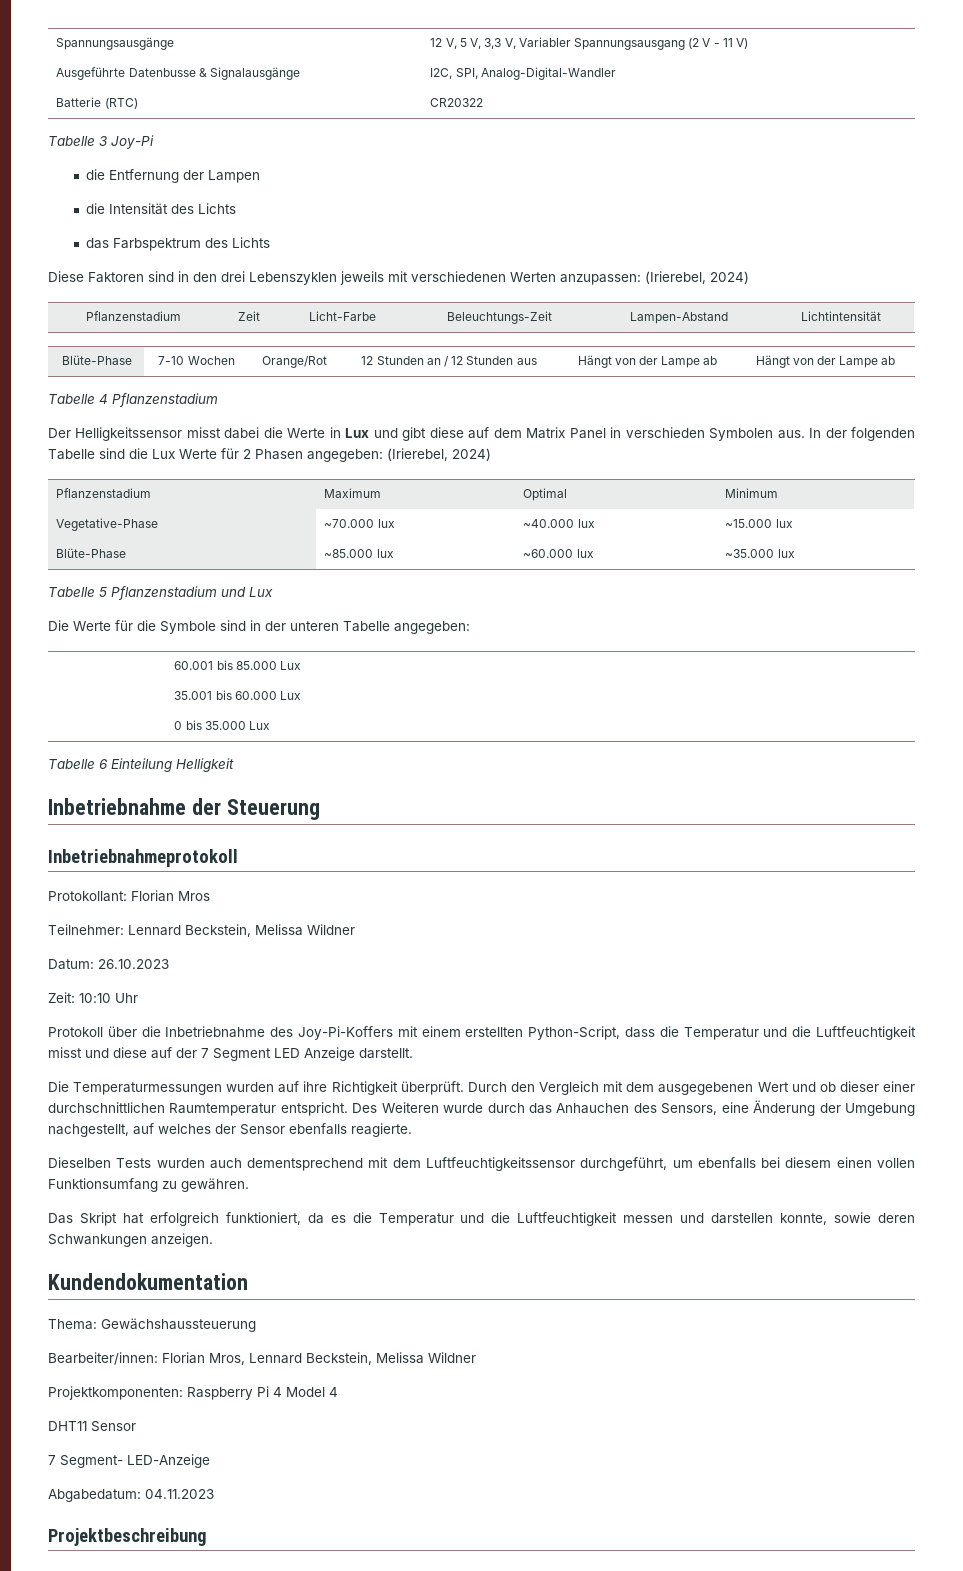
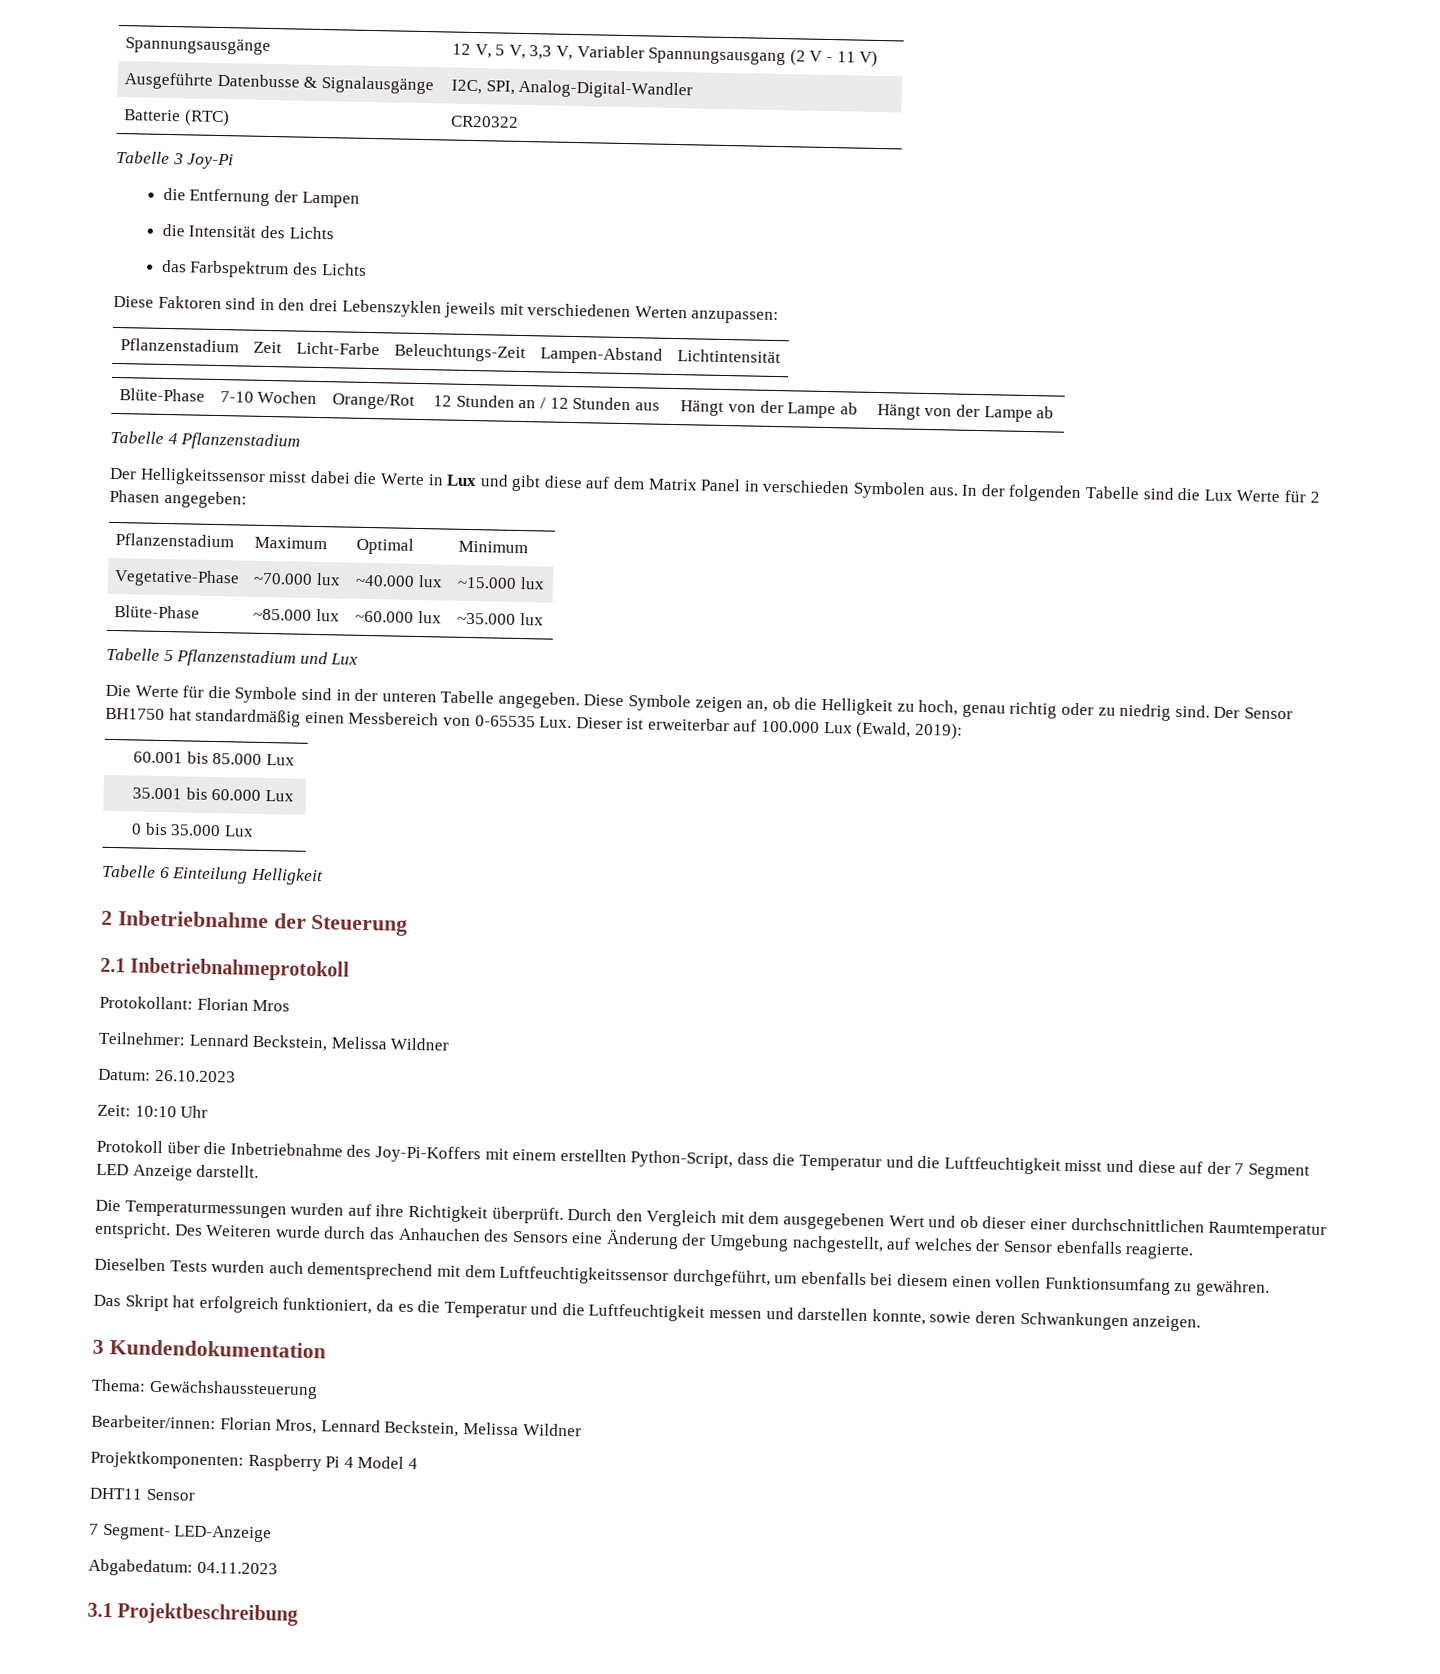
- Diese Faktoren sind in den drei Lebenszyklen jeweils mit verschiedenen Werten anzupassen: (Irierebel, 2024)
+ Diese Faktoren sind in den drei Lebenszyklen jeweils mit verschiedenen Werten anzupassen:
- In der folgenden Tabelle sind die Lux Werte für 2 Phasen angegeben: (Irierebel, 2024)
+ In der folgenden Tabelle sind die Lux Werte für 2 Phasen angegeben:
- Die Werte für die Symbole sind in der unteren Tabelle angegeben:
+ Die Werte für die Symbole sind in der unteren Tabelle angegeben. Diese Symbole zeigen an, ob die Helligkeit zu hoch, genau richtig oder zu niedrig sind. Der Sensor BH1750 hat standardmäßig einen Messbereich von 0-65535 Lux. Dieser ist erweiterbar auf 100.000 Lux (Ewald, 2019):
- Inbetriebnahme der Steuerung
+ 2 Inbetriebnahme der Steuerung
- Inbetriebnahmeprotokoll
+ 2.1 Inbetriebnahmeprotokoll
- Des Weiteren wurde durch das Anhauchen des Sensors, eine Änderung der Umgebung nachgestellt, auf welches der Sensor ebenfalls reagierte.
+ Des Weiteren wurde durch das Anhauchen des Sensors eine Änderung der Umgebung nachgestellt, auf welches der Sensor ebenfalls reagierte.
- Kundendokumentation
+ 3 Kundendokumentation
- Projektbeschreibung
+ 3.1 Projektbeschreibung

